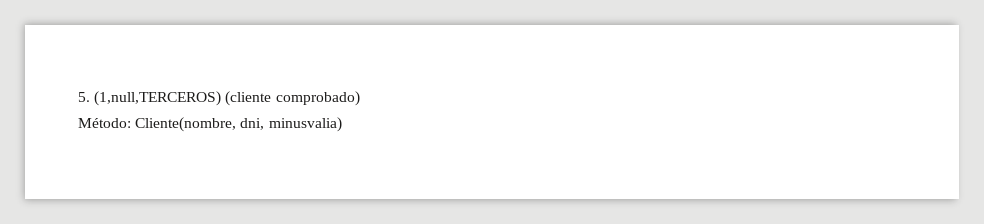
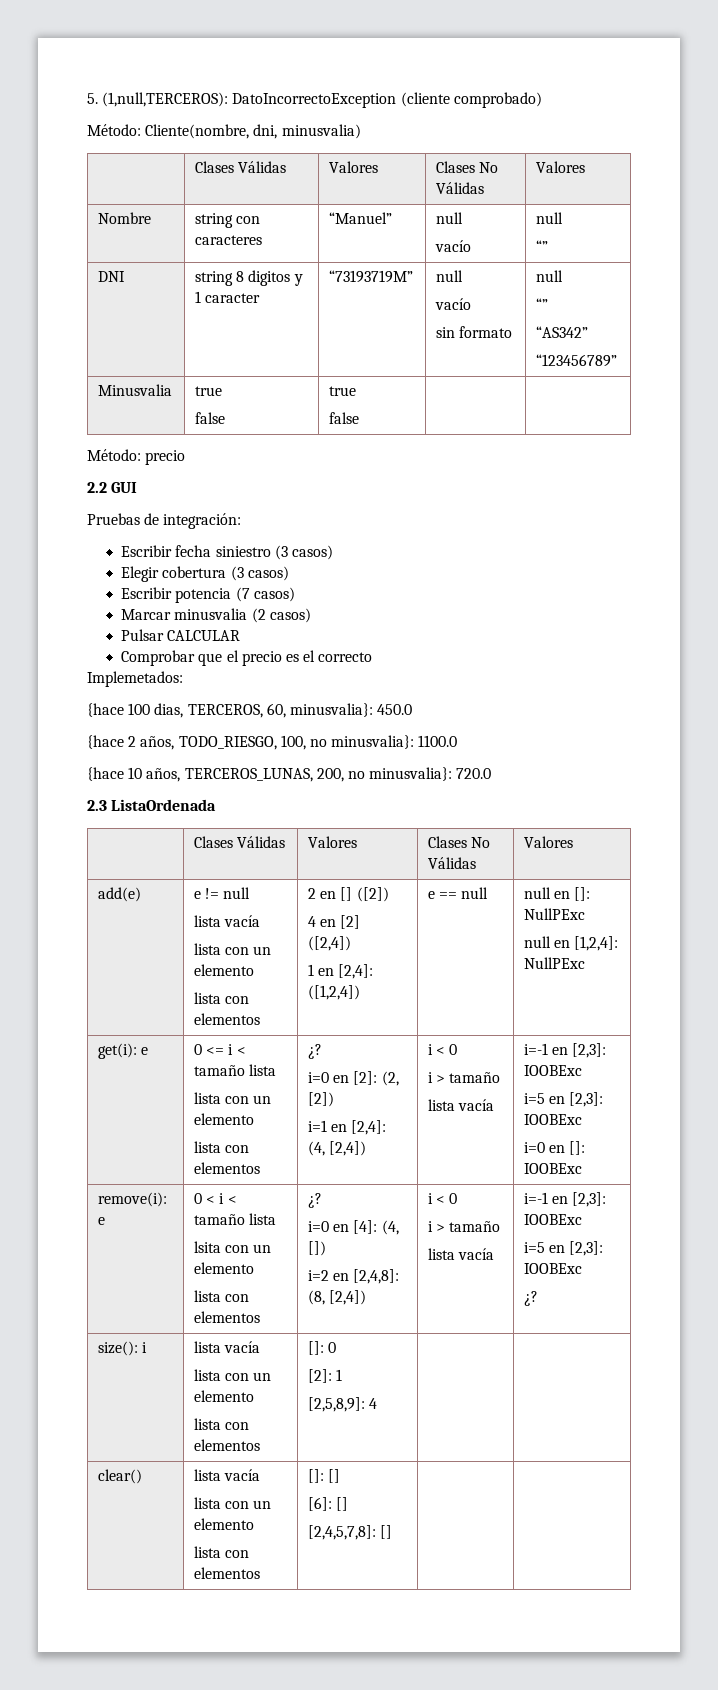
- 5. (1,null,TERCEROS) (cliente comprobado)
+ 5. (1,null,TERCEROS): DatoIncorrectoException (cliente comprobado)
  Método: Cliente(nombre, dni, minusvalia)
+ | Clases Válidas | Valores | Clases No Válidas | Valores
+ Nombre | string con caracteres | “Manuel” | null
+ vacío | null
+ “”
+ DNI | string 8 digitos y 1 caracter | “73193719M” | null
+ vacío
+ sin formato | null
+ “”
+ “AS342”
+ “123456789”
+ Minusvalia | true
+ false | true
+ false | |
+ Método: precio
+ 2.2 GUI
+ Pruebas de integración:
+ Escribir fecha siniestro (3 casos)
+ Elegir cobertura (3 casos)
+ Escribir potencia (7 casos)
+ Marcar minusvalia (2 casos)
+ Pulsar CALCULAR
+ Comprobar que el precio es el correcto
+ Implemetados:
+ {hace 100 dias, TERCEROS, 60, minusvalia}: 450.0
+ {hace 2 años, TODO_RIESGO, 100, no minusvalia}: 1100.0
+ {hace 10 años, TERCEROS_LUNAS, 200, no minusvalia}: 720.0
+ 2.3 ListaOrdenada
+ | Clases Válidas | Valores | Clases No Válidas | Valores
+ add(e) | e != null
+ lista vacía
+ lista con un elemento
+ lista con elementos | 2 en [] ([2])
+ 4 en [2] ([2,4])
+ 1 en [2,4]: ([1,2,4]) | e == null | null en []: NullPExc
+ null en [1,2,4]: NullPExc
+ get(i): e | 0 <= i < tamaño lista
+ lista con un elemento
+ lista con elementos | ¿?
+ i=0 en [2]: (2, [2])
+ i=1 en [2,4]: (4, [2,4]) | i < 0
+ i > tamaño
+ lista vacía | i=-1 en [2,3]: IOOBExc
+ i=5 en [2,3]: IOOBExc
+ i=0 en []: IOOBExc
+ remove(i): e | 0 < i < tamaño lista
+ lsita con un elemento
+ lista con elementos | ¿?
+ i=0 en [4]: (4, [])
+ i=2 en [2,4,8]: (8, [2,4]) | i < 0
+ i > tamaño
+ lista vacía | i=-1 en [2,3]: IOOBExc
+ i=5 en [2,3]: IOOBExc
+ ¿?
+ size(): i | lista vacía
+ lista con un elemento
+ lista con elementos | []: 0
+ [2]: 1
+ [2,5,8,9]: 4 | |
+ clear() | lista vacía
+ lista con un elemento
+ lista con elementos | []: []
+ [6]: []
+ [2,4,5,7,8]: [] | |

